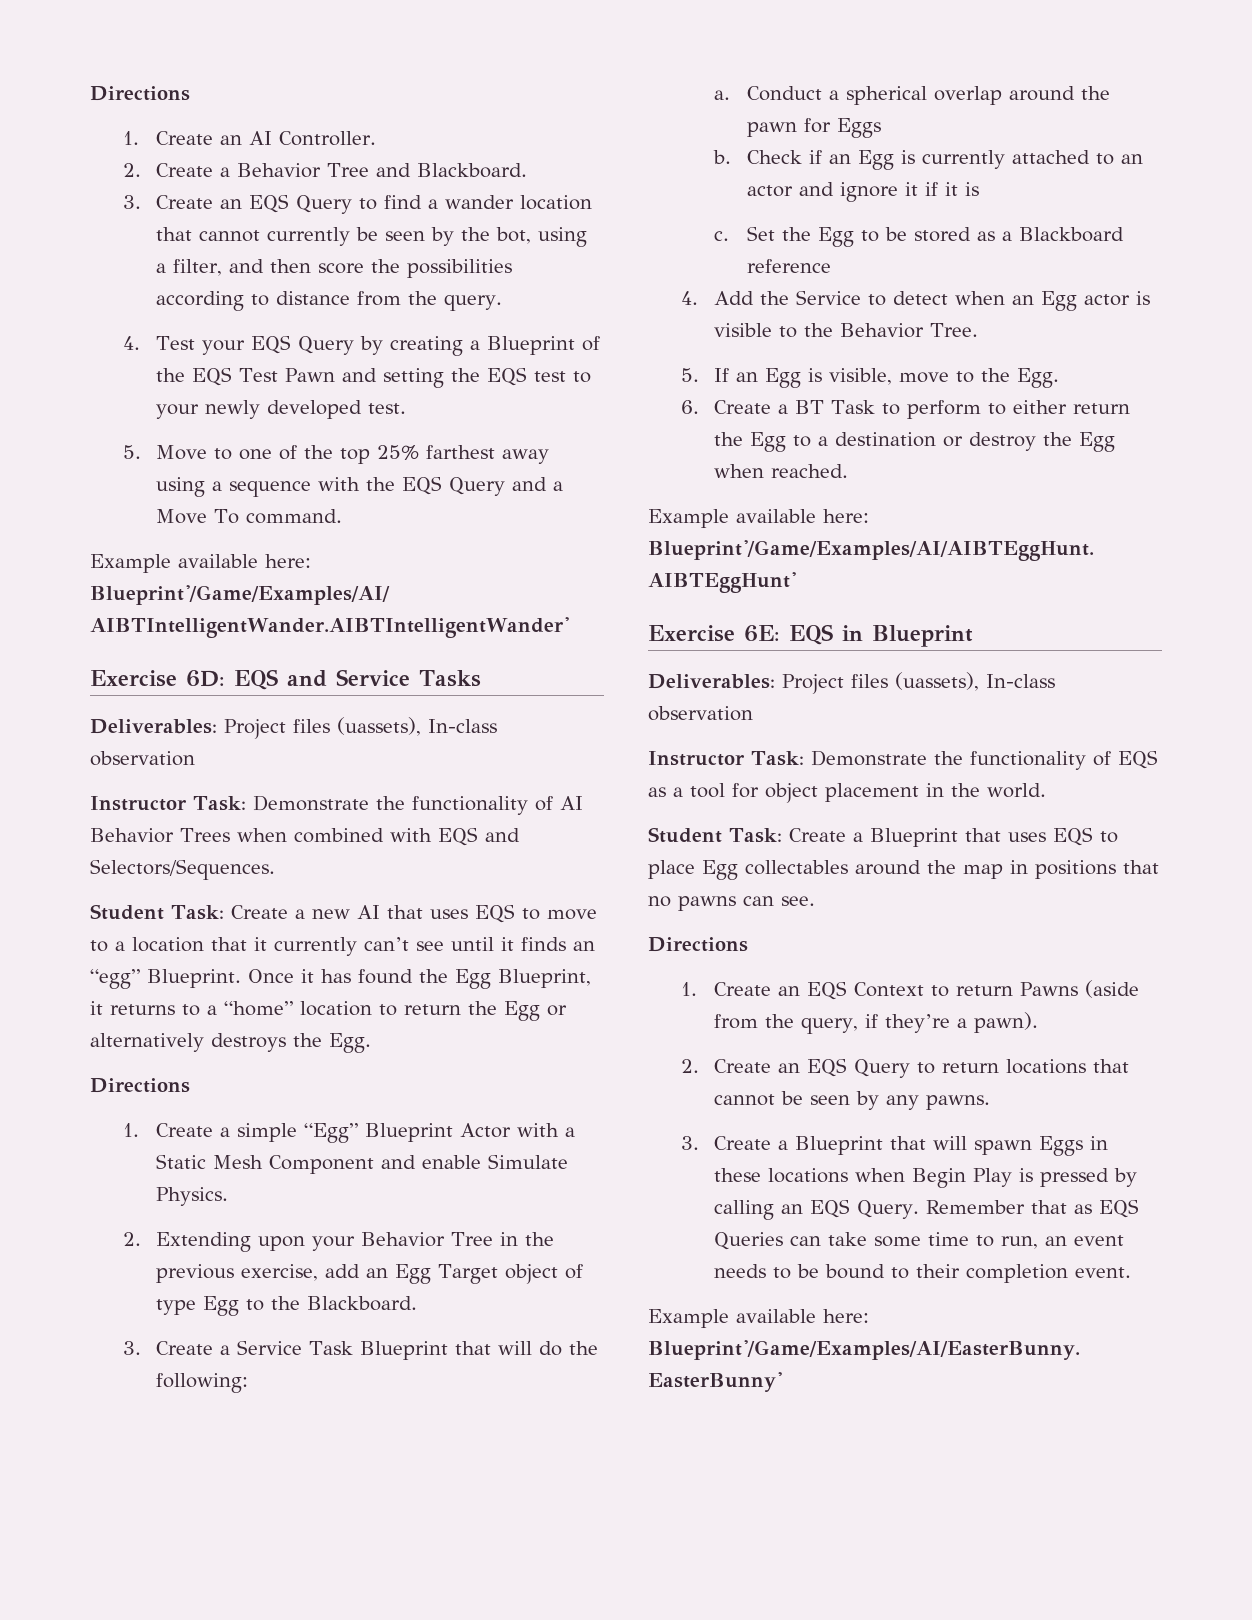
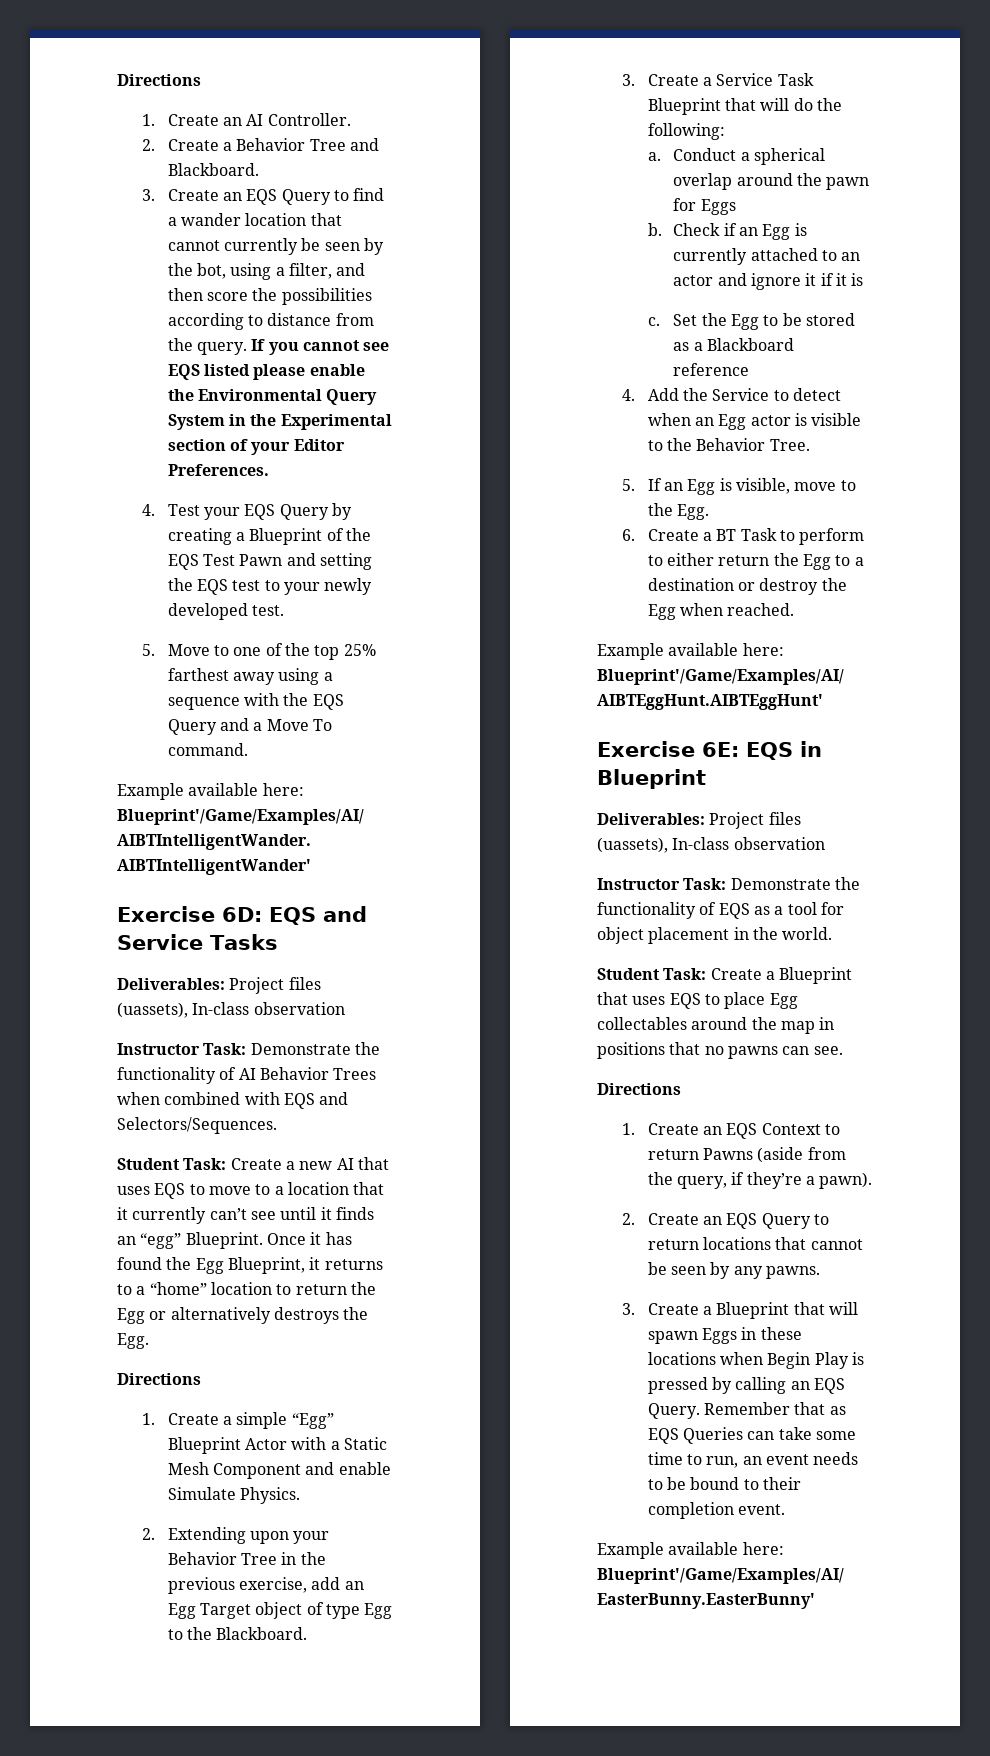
+ If you cannot see EQS listed please enable the Environmental Query System in the Experimental section of your Editor Preferences.

